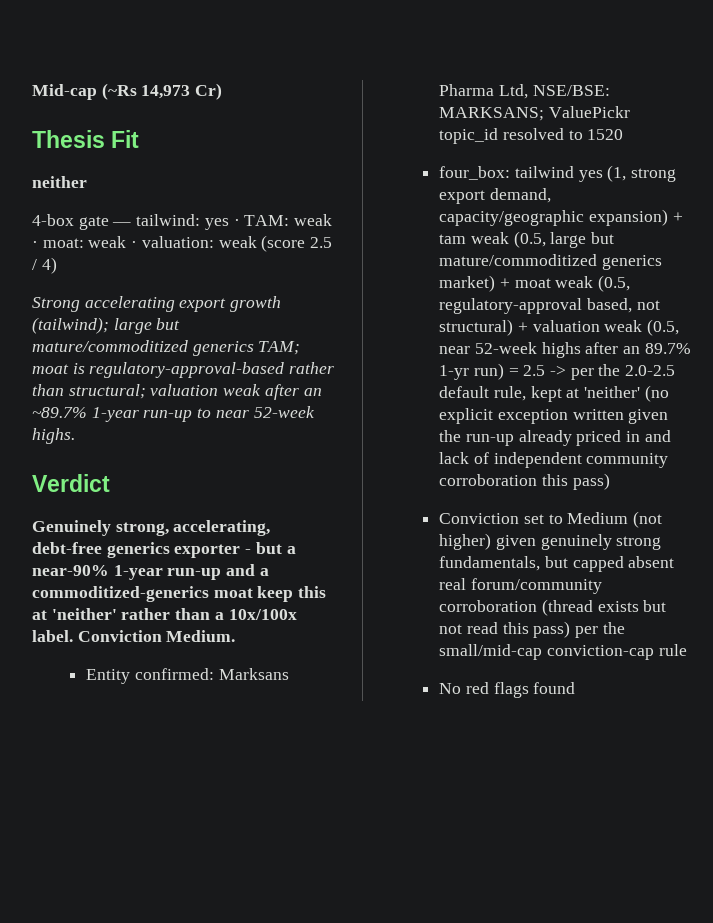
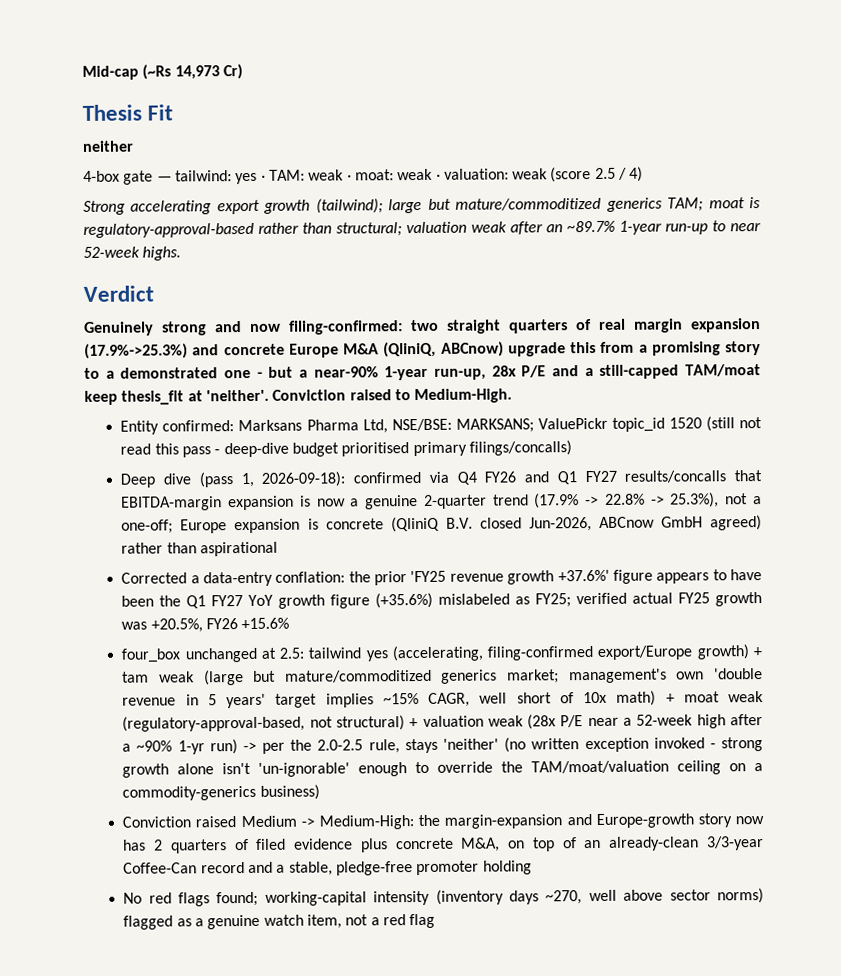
- Genuinely strong, accelerating, debt-free generics exporter - but a near-90% 1-year run-up and a commoditized-generics moat keep this at 'neither' rather than a 10x/100x label. Conviction Medium.
+ Genuinely strong and now filing-confirmed: two straight quarters of real margin expansion (17.9%->25.3%) and concrete Europe M&A (QliniQ, ABCnow) upgrade this from a promising story to a demonstrated one - but a near-90% 1-year run-up, 28x P/E and a still-capped TAM/moat keep thesis_fit at 'neither'. Conviction raised to Medium-High.
- Entity confirmed: Marksans Pharma Ltd, NSE/BSE: MARKSANS; ValuePickr topic_id resolved to 1520
- four_box: tailwind yes (1, strong export demand, capacity/geographic expansion) + tam weak (0.5, large but mature/commoditized generics market) + moat weak (0.5, regulatory-approval based, not structural) + valuation weak (0.5, near 52-week highs after an 89.7% 1-yr run) = 2.5 -> per the 2.0-2.5 default rule, kept at 'neither' (no explicit exception written given the run-up already priced in and lack of independent community corroboration this pass)
- Conviction set to Medium (not higher) given genuinely strong fundamentals, but capped absent real forum/community corroboration (thread exists but not read this pass) per the small/mid-cap conviction-cap rule
- No red flags found
+ Entity confirmed: Marksans Pharma Ltd, NSE/BSE: MARKSANS; ValuePickr topic_id 1520 (still not read this pass - deep-dive budget prioritised primary filings/concalls)
+ Deep dive (pass 1, 2026-09-18): confirmed via Q4 FY26 and Q1 FY27 results/concalls that EBITDA-margin expansion is now a genuine 2-quarter trend (17.9% -> 22.8% -> 25.3%), not a one-off; Europe expansion is concrete (QliniQ B.V. closed Jun-2026, ABCnow GmbH agreed) rather than aspirational
+ Corrected a data-entry conflation: the prior 'FY25 revenue growth +37.6%' figure appears to have been the Q1 FY27 YoY growth figure (+35.6%) mislabeled as FY25; verified actual FY25 growth was +20.5%, FY26 +15.6%
+ four_box unchanged at 2.5: tailwind yes (accelerating, filing-confirmed export/Europe growth) + tam weak (large but mature/commoditized generics market; management's own 'double revenue in 5 years' target implies ~15% CAGR, well short of 10x math) + moat weak (regulatory-approval-based, not structural) + valuation weak (28x P/E near a 52-week high after a ~90% 1-yr run) -> per the 2.0-2.5 rule, stays 'neither' (no written exception invoked - strong growth alone isn't 'un-ignorable' enough to override the TAM/moat/valuation ceiling on a commodity-generics business)
+ Conviction raised Medium -> Medium-High: the margin-expansion and Europe-growth story now has 2 quarters of filed evidence plus concrete M&A, on top of an already-clean 3/3-year Coffee-Can record and a stable, pledge-free promoter holding
+ No red flags found; working-capital intensity (inventory days ~270, well above sector norms) flagged as a genuine watch item, not a red flag

